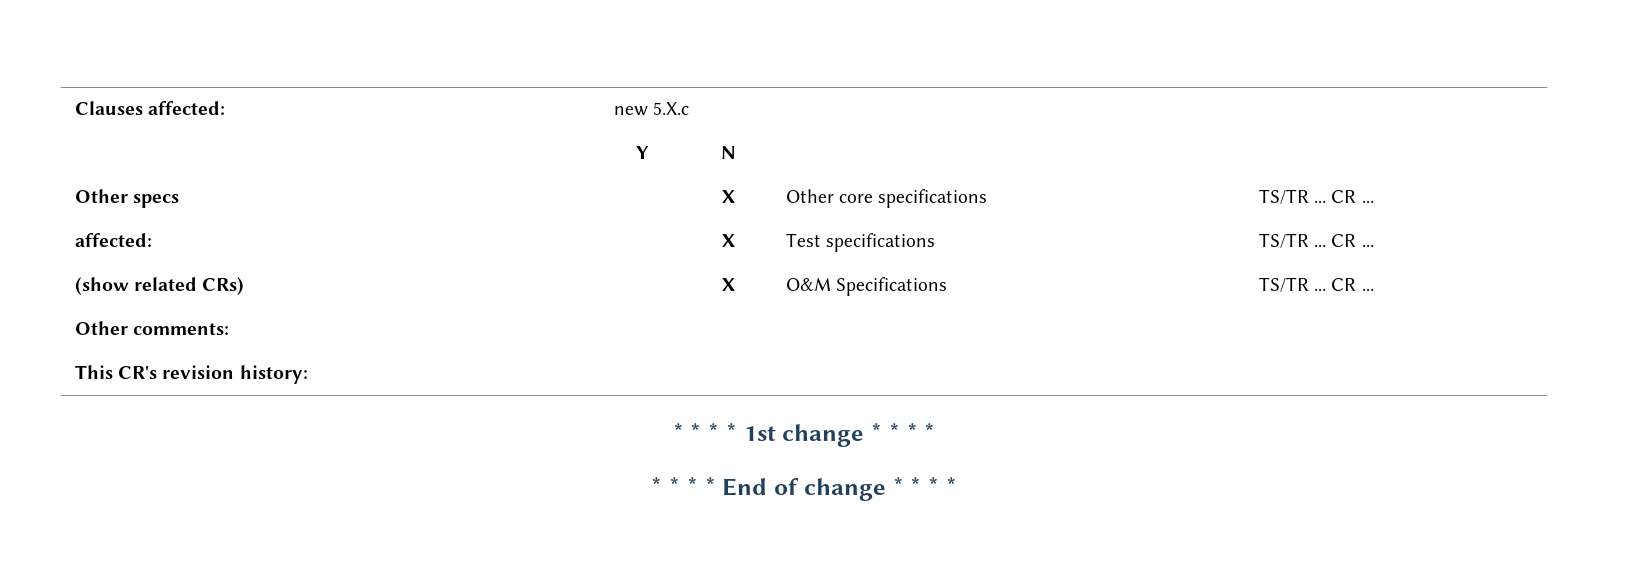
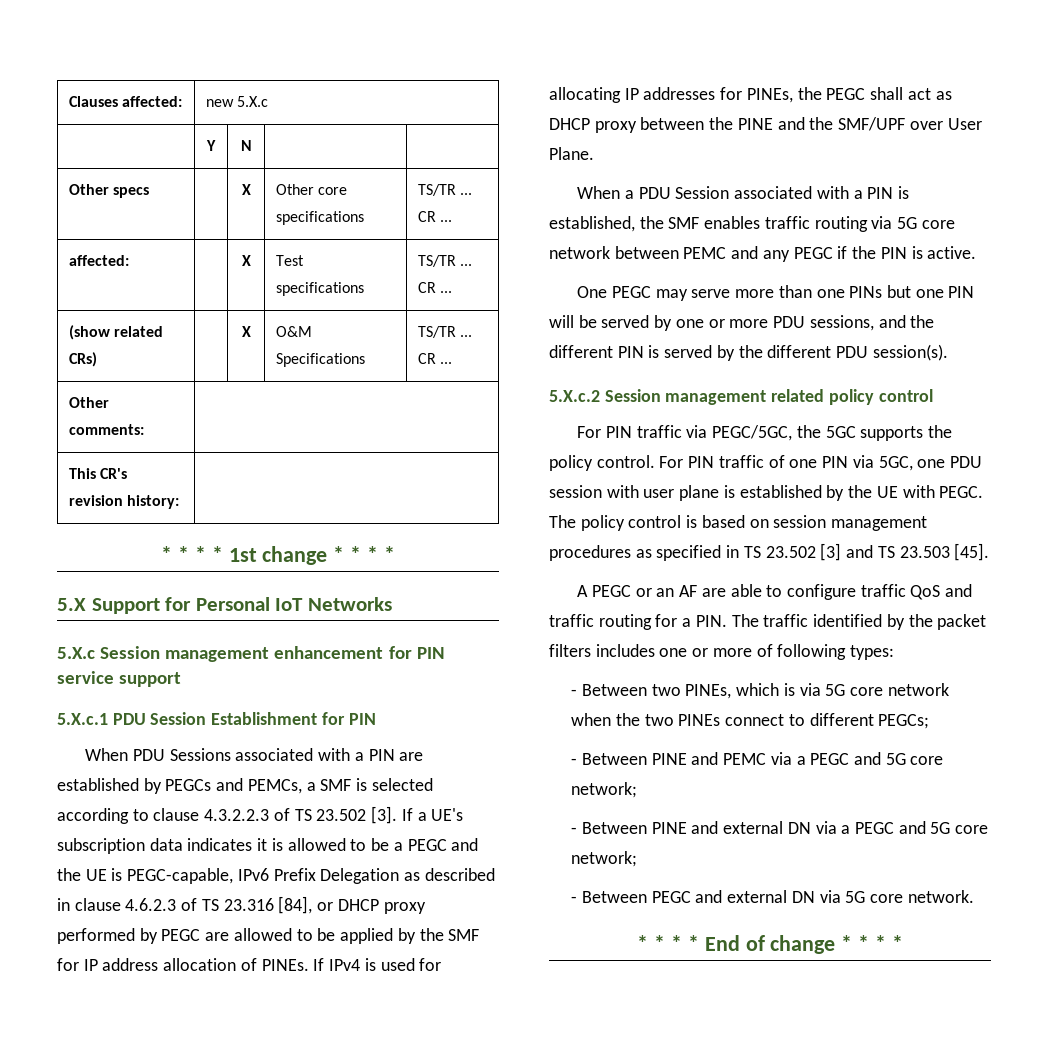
+ 5.X Support for Personal IoT Networks
+ 5.X.c Session management enhancement for PIN service support
+ 5.X.c.1 PDU Session Establishment for PIN
+ When PDU Sessions associated with a PIN are established by PEGCs and PEMCs, a SMF is selected according to clause 4.3.2.2.3 of TS 23.502 [3]. If a UE's subscription data indicates it is allowed to be a PEGC and the UE is PEGC-capable, IPv6 Prefix Delegation as described in clause 4.6.2.3 of TS 23.316 [84], or DHCP proxy performed by PEGC are allowed to be applied by the SMF for IP address allocation of PINEs. If IPv4 is used for allocating IP addresses for PINEs, the PEGC shall act as DHCP proxy between the PINE and the SMF/UPF over User Plane.
+ When a PDU Session associated with a PIN is established, the SMF enables traffic routing via 5G core network between PEMC and any PEGC if the PIN is active.
+ One PEGC may serve more than one PINs but one PIN will be served by one or more PDU sessions, and the different PIN is served by the different PDU session(s).
+ 5.X.c.2 Session management related policy control
+ For PIN traffic via PEGC/5GC, the 5GC supports the policy control. For PIN traffic of one PIN via 5GC, one PDU session with user plane is established by the UE with PEGC. The policy control is based on session management procedures as specified in TS 23.502 [3] and TS 23.503 [45].
+ A PEGC or an AF are able to configure traffic QoS and traffic routing for a PIN. The traffic identified by the packet filters includes one or more of following types:
+ - Between two PINEs, which is via 5G core network when the two PINEs connect to different PEGCs;
+ - Between PINE and PEMC via a PEGC and 5G core network;
+ - Between PINE and external DN via a PEGC and 5G core network;
+ - Between PEGC and external DN via 5G core network.

